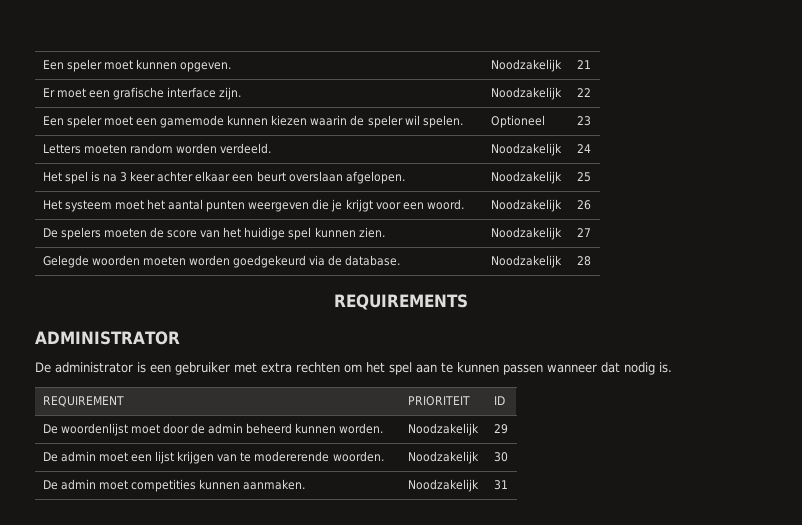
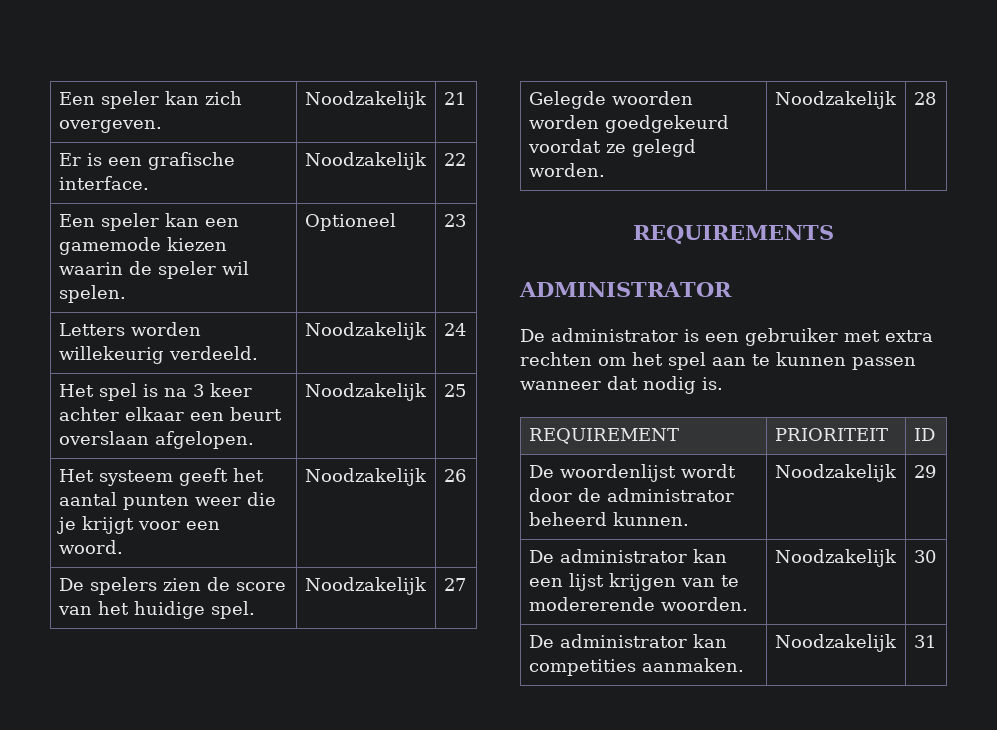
- Een speler moet kunnen opgeven. | Noodzakelijk | 21
+ Een speler kan zich overgeven. | Noodzakelijk | 21
- Er moet een grafische interface zijn. | Noodzakelijk | 22
+ Er is een grafische interface. | Noodzakelijk | 22
- Een speler moet een gamemode kunnen kiezen waarin de speler wil spelen. | Optioneel | 23
+ Een speler kan een gamemode kiezen waarin de speler wil spelen. | Optioneel | 23
- Letters moeten random worden verdeeld. | Noodzakelijk | 24
+ Letters worden willekeurig verdeeld. | Noodzakelijk | 24
- Het systeem moet het aantal punten weergeven die je krijgt voor een woord. | Noodzakelijk | 26
+ Het systeem geeft het aantal punten weer die je krijgt voor een woord. | Noodzakelijk | 26
- De spelers moeten de score van het huidige spel kunnen zien. | Noodzakelijk | 27
+ De spelers zien de score van het huidige spel. | Noodzakelijk | 27
- Gelegde woorden moeten worden goedgekeurd via de database. | Noodzakelijk | 28
+ Gelegde woorden worden goedgekeurd voordat ze gelegd worden. | Noodzakelijk | 28
- De woordenlijst moet door de admin beheerd kunnen worden. | Noodzakelijk | 29
+ De woordenlijst wordt door de administrator beheerd kunnen. | Noodzakelijk | 29
- De admin moet een lijst krijgen van te modererende woorden. | Noodzakelijk | 30
+ De administrator kan een lijst krijgen van te modererende woorden. | Noodzakelijk | 30
- De admin moet competities kunnen aanmaken. | Noodzakelijk | 31
+ De administrator kan competities aanmaken. | Noodzakelijk | 31

